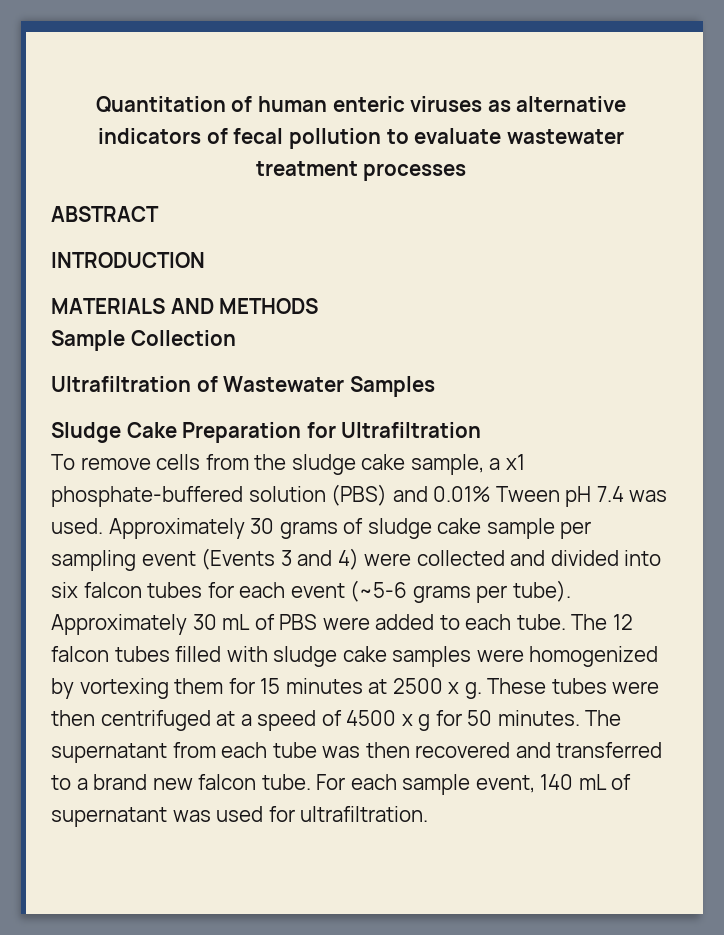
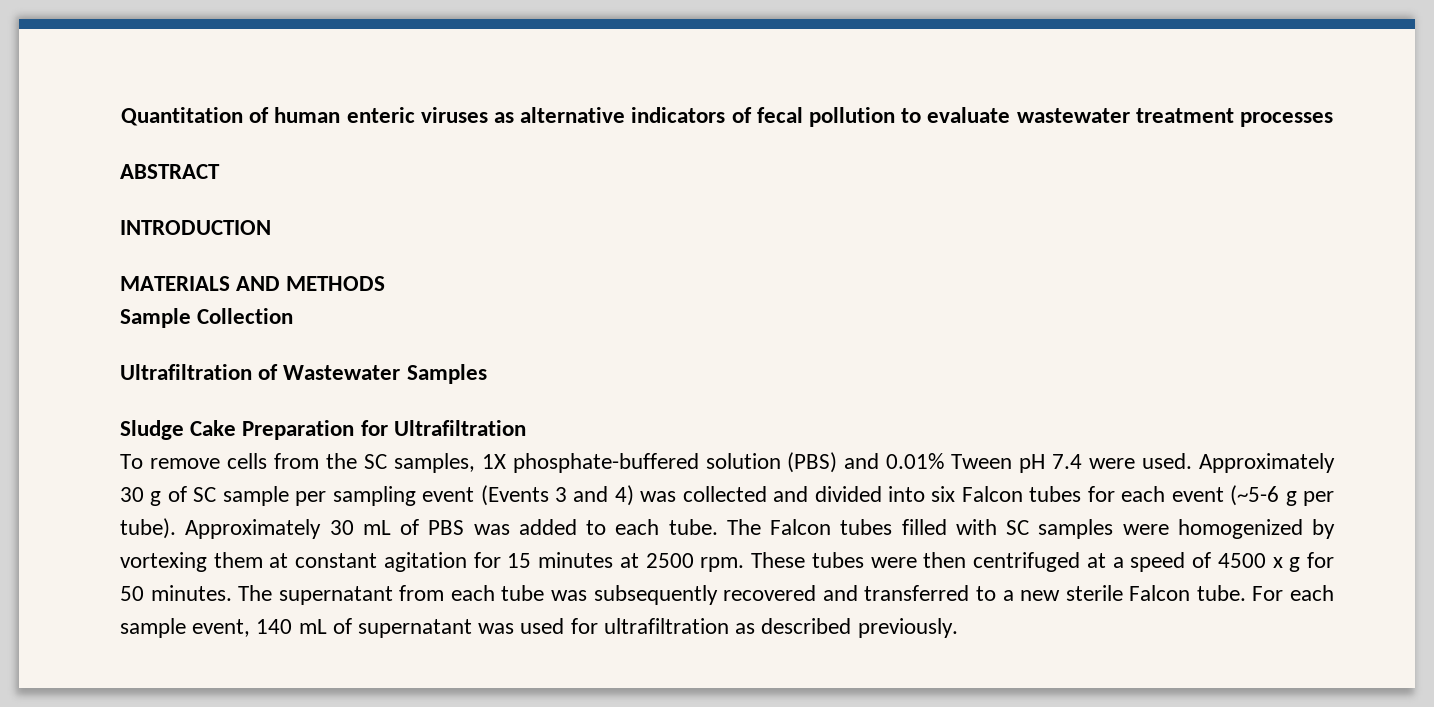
- To remove cells from the sludge cake sample, a x1 phosphate-buffered solution (PBS) and 0.01% Tween pH 7.4 was used.
+ To remove cells from the SC samples, 1X phosphate-buffered solution (PBS) and 0.01% Tween pH 7.4 were used.
- Approximately 30 grams of sludge cake sample per sampling event (Events 3 and 4) were collected and divided into six falcon tubes for each event (~5-6 grams per tube).
+ Approximately 30 g of SC sample per sampling event (Events 3 and 4) was collected and divided into six Falcon tubes for each event (~5-6 g per tube).
- Approximately 30 mL of PBS were added to each tube.
+ Approximately 30 mL of PBS was added to each tube.
- The 12 falcon tubes filled with sludge cake samples were homogenized by vortexing them for 15 minutes at 2500 x g.
+ The Falcon tubes filled with SC samples were homogenized by vortexing them at constant agitation for 15 minutes at 2500 rpm.
- The supernatant from each tube was then recovered and transferred to a brand new falcon tube.
+ The supernatant from each tube was subsequently recovered and transferred to a new sterile Falcon tube.
- For each sample event, 140 mL of supernatant was used for ultrafiltration.
+ For each sample event, 140 mL of supernatant was used for ultrafiltration as described previously.

